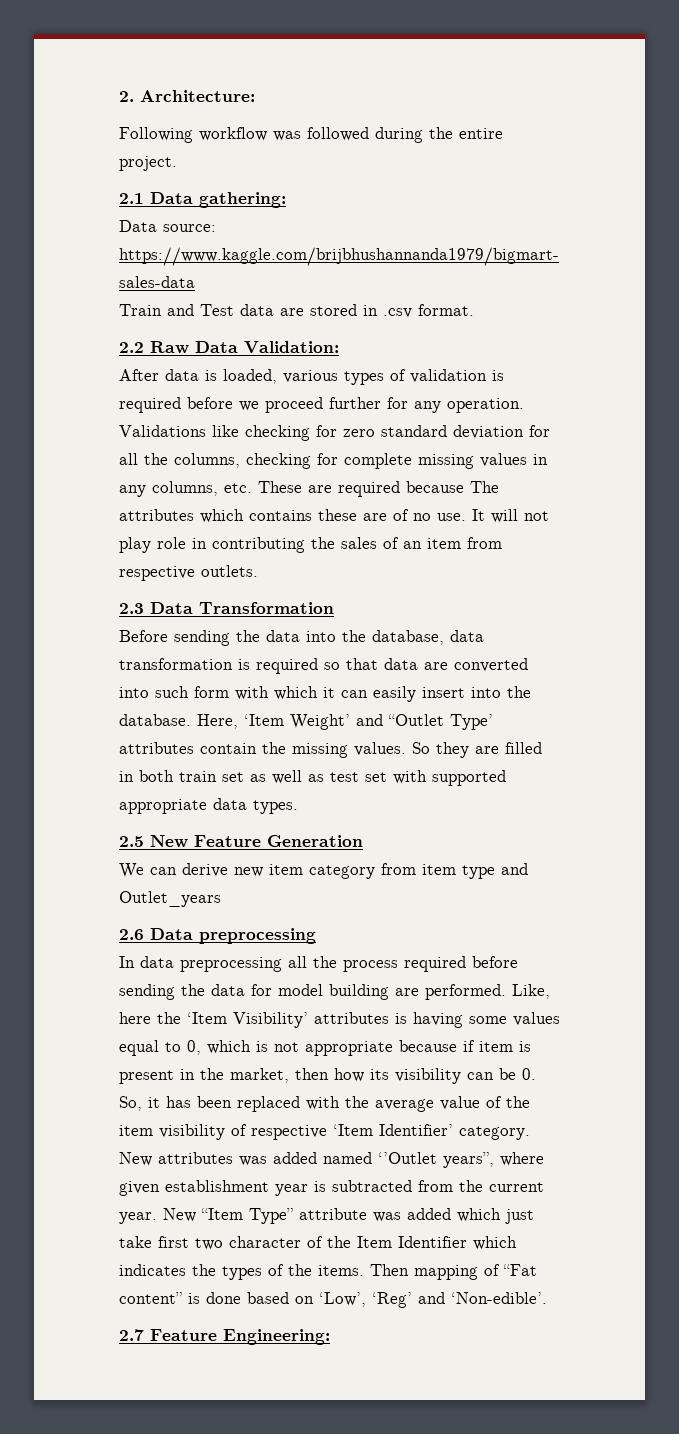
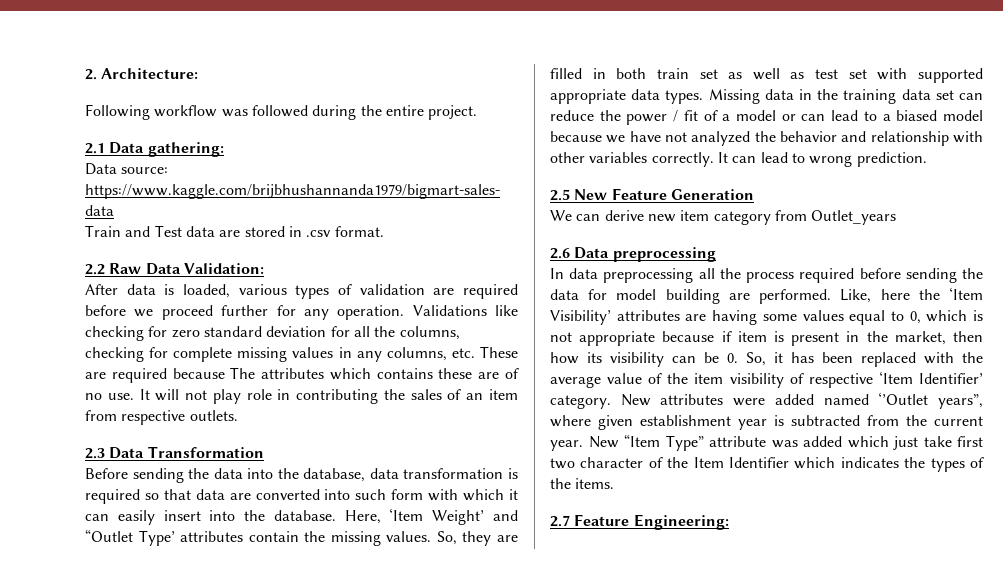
- After data is loaded, various types of validation is required before we proceed further for any operation.
+ After data is loaded, various types of validation are required before we proceed further for any operation.
- So they are filled in both train set as well as test set with supported appropriate data types.
+ So, they are filled in both train set as well as test set with supported appropriate data types. Missing data in the training data set can reduce the power / fit of a model or can lead to a biased model because we have not analyzed the behavior and relationship with other variables correctly. It can lead to wrong prediction.
- We can derive new item category from item type and Outlet_years
+ We can derive new item category from Outlet_years
- Like, here the ‘Item Visibility’ attributes is having some values equal to 0, which is not appropriate because if item is present in the market, then how its visibility can be 0. So, it has been replaced with the average value of the item visibility of respective ‘Item Identifier’ category.
+ Like, here the ‘Item Visibility’ attributes are having some values equal to 0, which is not appropriate because if item is present in the market, then how its visibility can be 0. So, it has been replaced with the average value of the item visibility of respective ‘Item Identifier’ category.
- New attributes was added named ‘’Outlet years”, where given establishment year is subtracted from the current year.
+ New attributes were added named ‘’Outlet years”, where given establishment year is subtracted from the current year.
- Then mapping of “Fat content” is done based on ‘Low’, ‘Reg’ and ‘Non-edible’.

